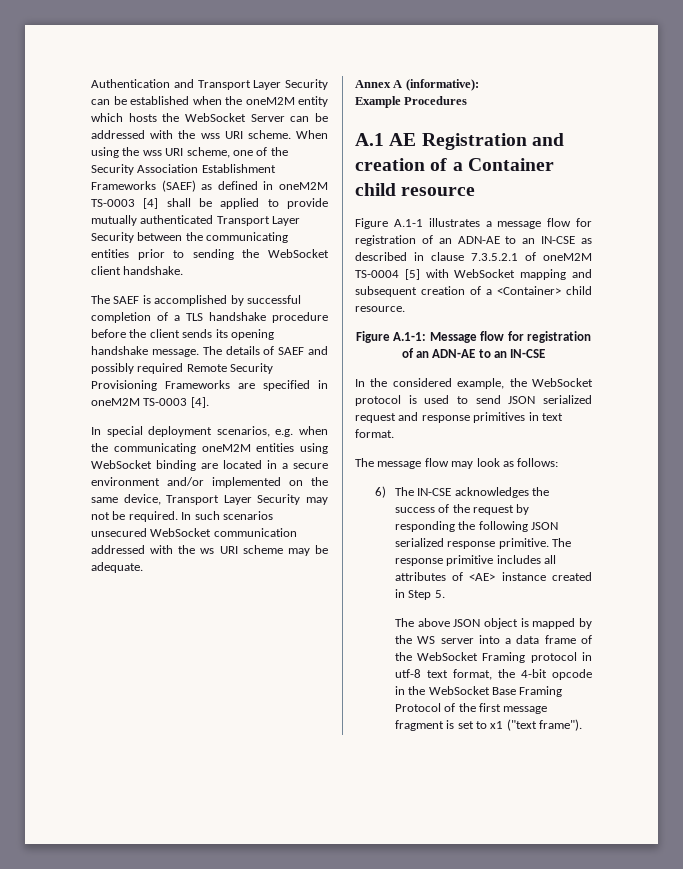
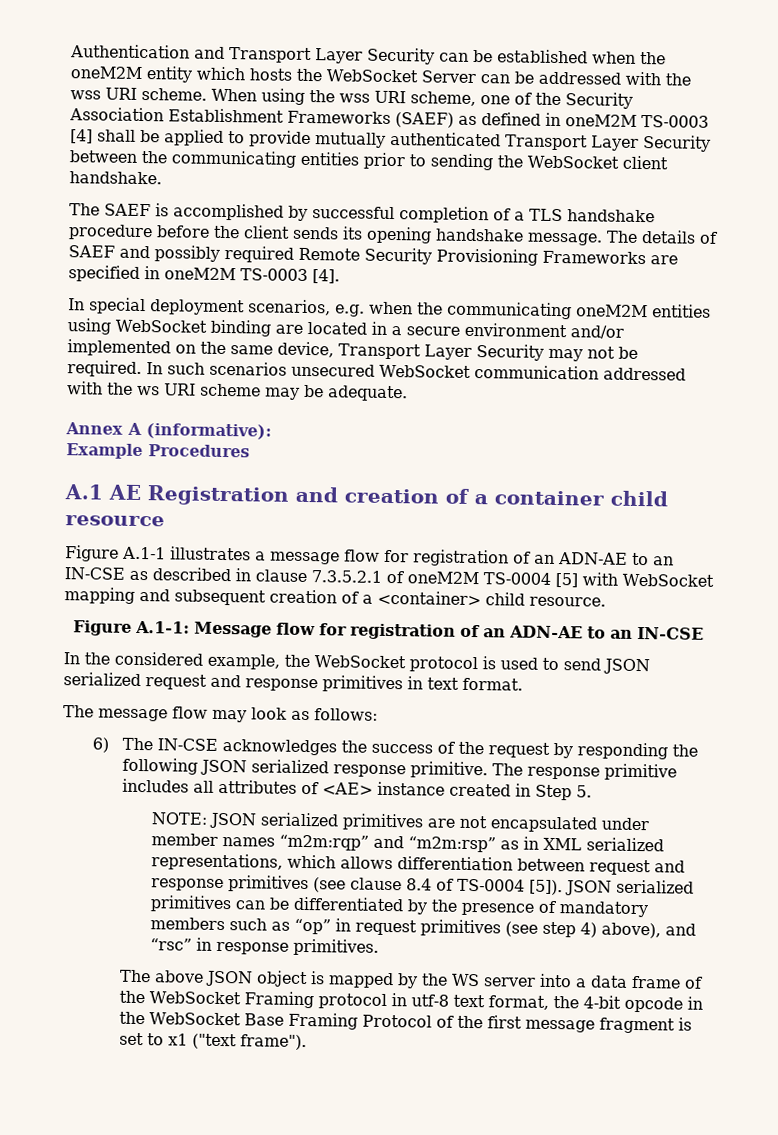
- A.1 AE Registration and creation of a Container child resource
+ A.1 AE Registration and creation of a container child resource
- Figure A.1-1 illustrates a message flow for registration of an ADN-AE to an IN-CSE as described in clause 7.3.5.2.1 of oneM2M TS-0004 [5] with WebSocket mapping and subsequent creation of a <Container> child resource.
+ Figure A.1-1 illustrates a message flow for registration of an ADN-AE to an IN-CSE as described in clause 7.3.5.2.1 of oneM2M TS-0004 [5] with WebSocket mapping and subsequent creation of a <container> child resource.
+ NOTE: JSON serialized primitives are not encapsulated under member names “m2m:rqp” and “m2m:rsp” as in XML serialized representations, which allows differentiation between request and response primitives (see clause 8.4 of TS-0004 [5]). JSON serialized primitives can be differentiated by the presence of mandatory members such as “op” in request primitives (see step 4) above), and “rsc” in response primitives.

